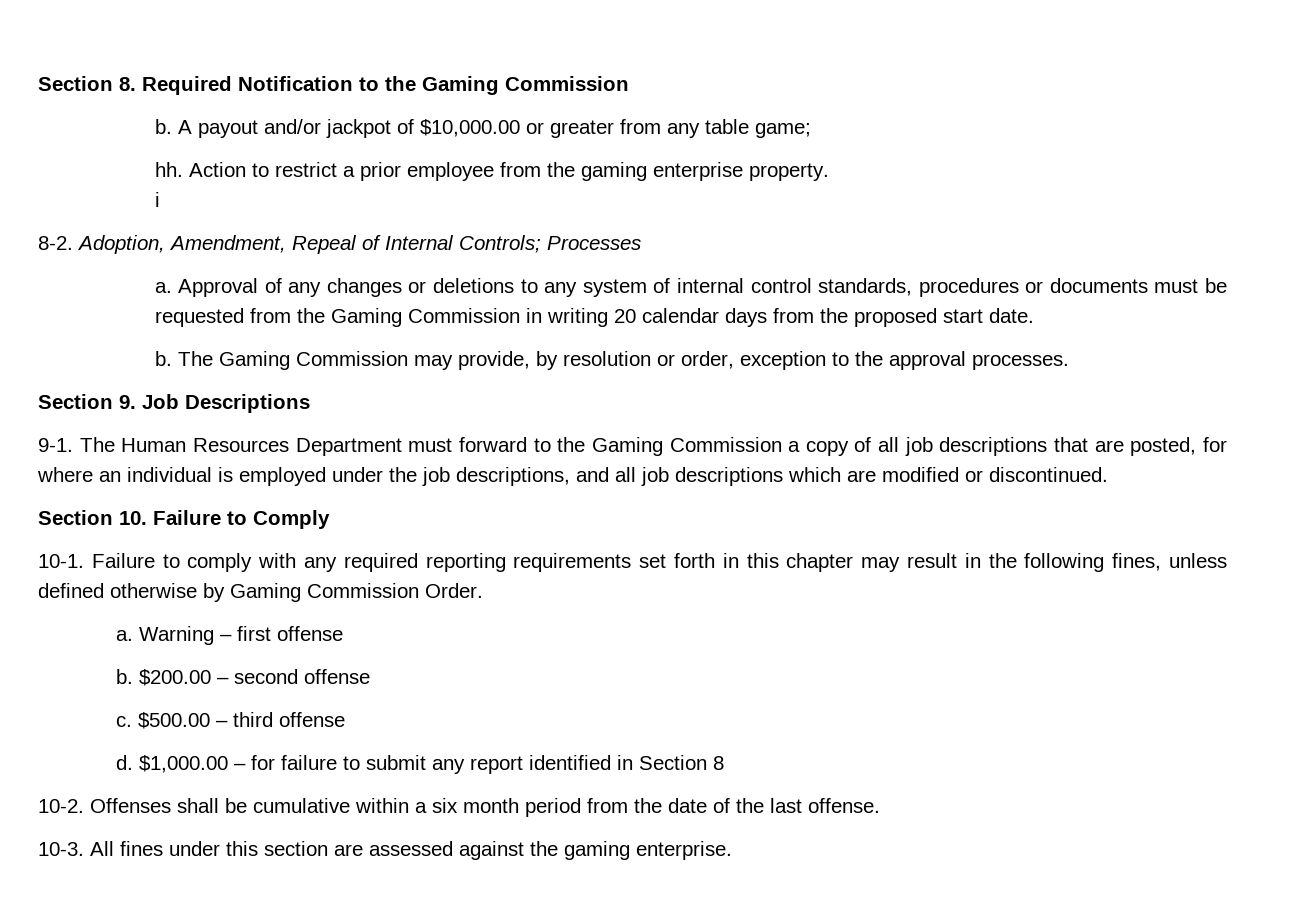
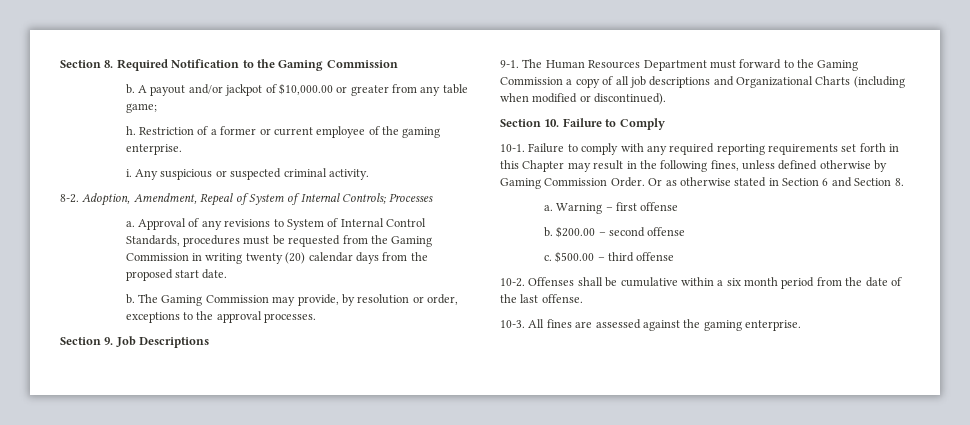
- hh. Action to restrict a prior employee from the gaming enterprise property.
- i
+ h. Restriction of a former or current employee of the gaming enterprise.
+ i. Any suspicious or suspected criminal activity.
- Adoption, Amendment, Repeal of Internal Controls; Processes
+ Adoption, Amendment, Repeal of System of Internal Controls; Processes
- Approval of any changes or deletions to any system of internal control standards, procedures or documents must be requested from the Gaming Commission in writing 20 calendar days from the proposed start date.
+ Approval of any revisions to System of Internal Control Standards, procedures must be requested from the Gaming Commission in writing twenty (20) calendar days from the proposed start date.
- The Gaming Commission may provide, by resolution or order, exception to the approval processes.
+ The Gaming Commission may provide, by resolution or order, exceptions to the approval processes.
- The Human Resources Department must forward to the Gaming Commission a copy of all job descriptions that are posted, for where an individual is employed under the job descriptions, and all job descriptions which are modified or discontinued.
+ The Human Resources Department must forward to the Gaming Commission a copy of all job descriptions and Organizational Charts (including when modified or discontinued).
- Failure to comply with any required reporting requirements set forth in this chapter may result in the following fines, unless defined otherwise by Gaming Commission Order.
+ Failure to comply with any required reporting requirements set forth in this Chapter may result in the following fines, unless defined otherwise by Gaming Commission Order. Or as otherwise stated in Section 6 and Section 8.
- d. $1,000.00 – for failure to submit any report identified in Section 8
- All fines under this section are assessed against the gaming enterprise.
+ All fines are assessed against the gaming enterprise.

